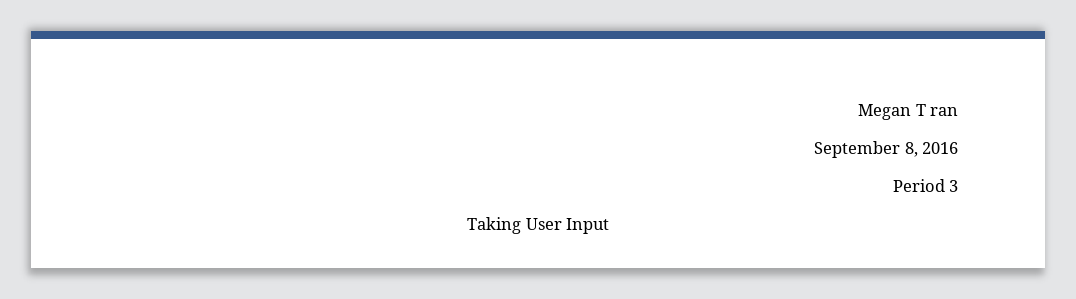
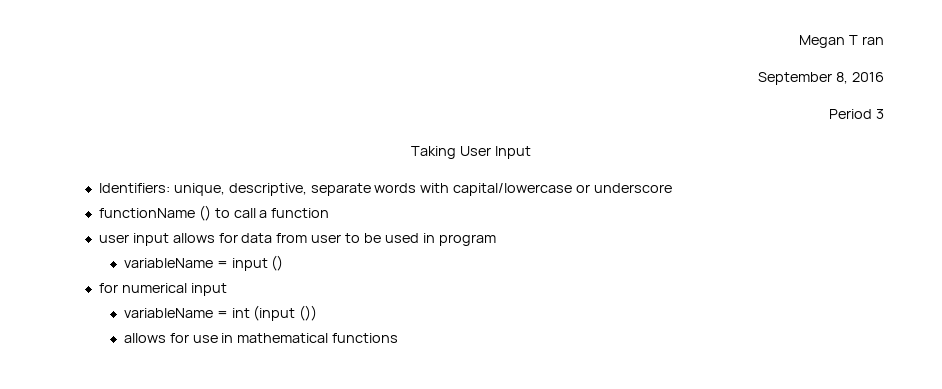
+ Identifiers: unique, descriptive, separate words with capital/lowercase or underscore
+ functionName () to call a function
+ user input allows for data from user to be used in program
+ variableName = input ()
+ for numerical input
+ variableName = int (input ())
+ allows for use in mathematical functions

